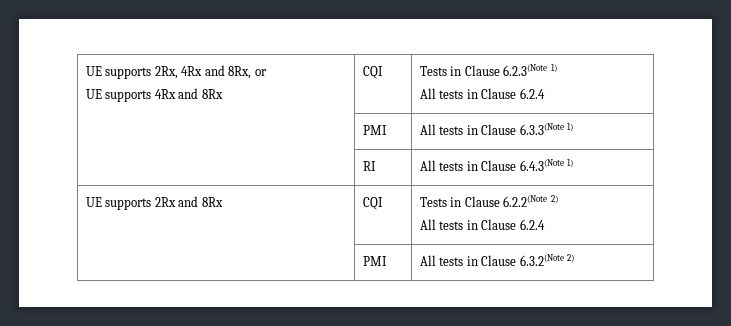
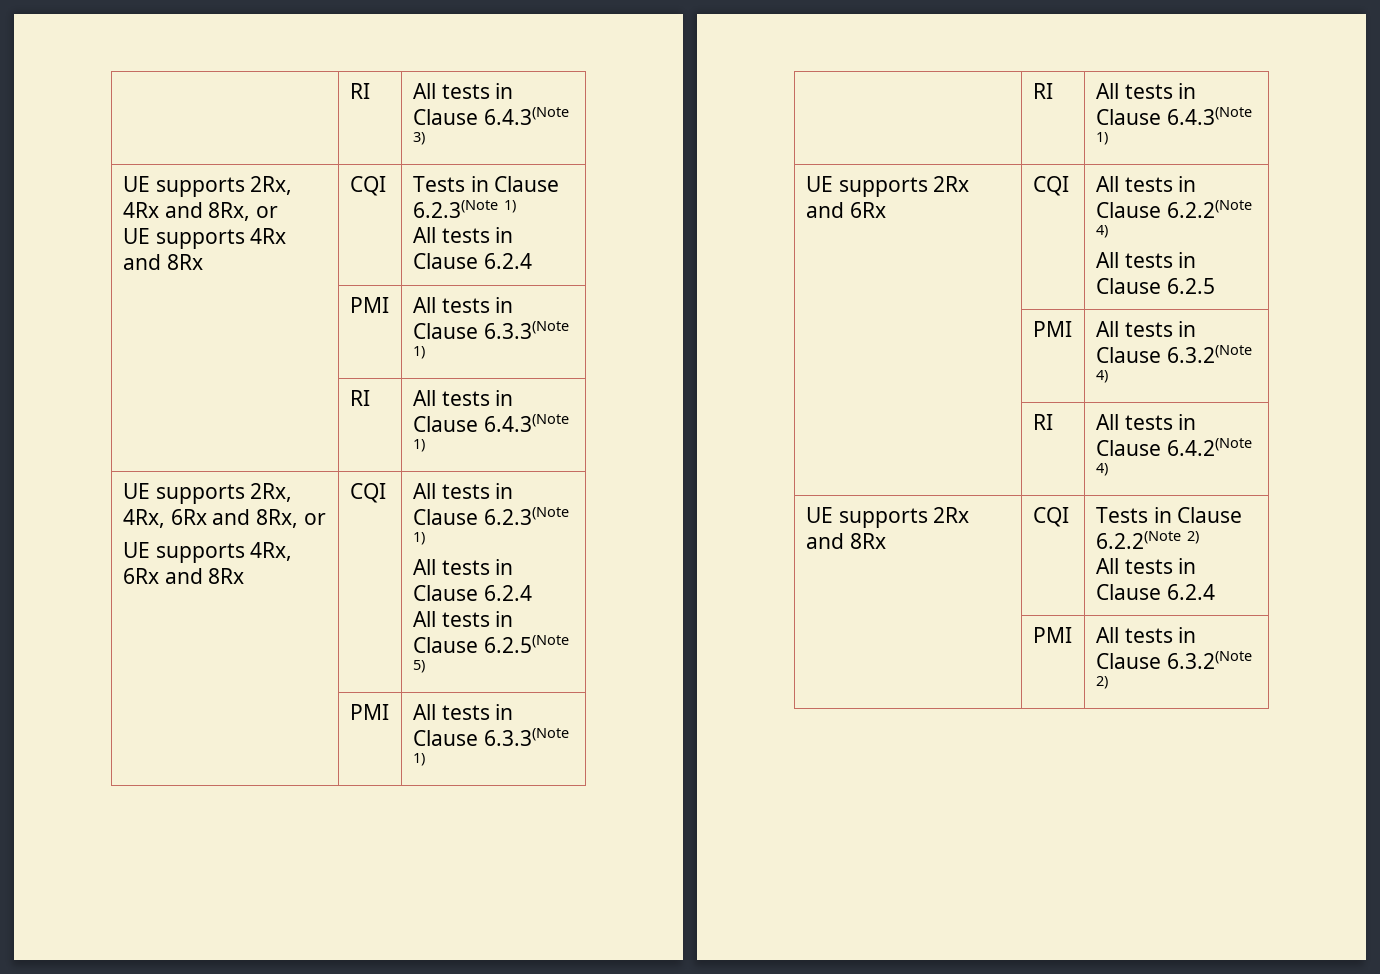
+ | RI | All tests in Clause 6.4.3(Note 3)
+ UE supports 2Rx, 4Rx, 6Rx and 8Rx, or
+ UE supports 4Rx, 6Rx and 8Rx | CQI | All tests in Clause 6.2.3(Note 1)
+ All tests in Clause 6.2.4
+ All tests in Clause 6.2.5(Note 5)
+ | PMI | All tests in Clause 6.3.3(Note 1)
+ | RI | All tests in Clause 6.4.3(Note 1)
+ UE supports 2Rx and 6Rx | CQI | All tests in Clause 6.2.2(Note 4)
+ All tests in Clause 6.2.5
+ | PMI | All tests in Clause 6.3.2(Note 4)
+ | RI | All tests in Clause 6.4.2(Note 4)

